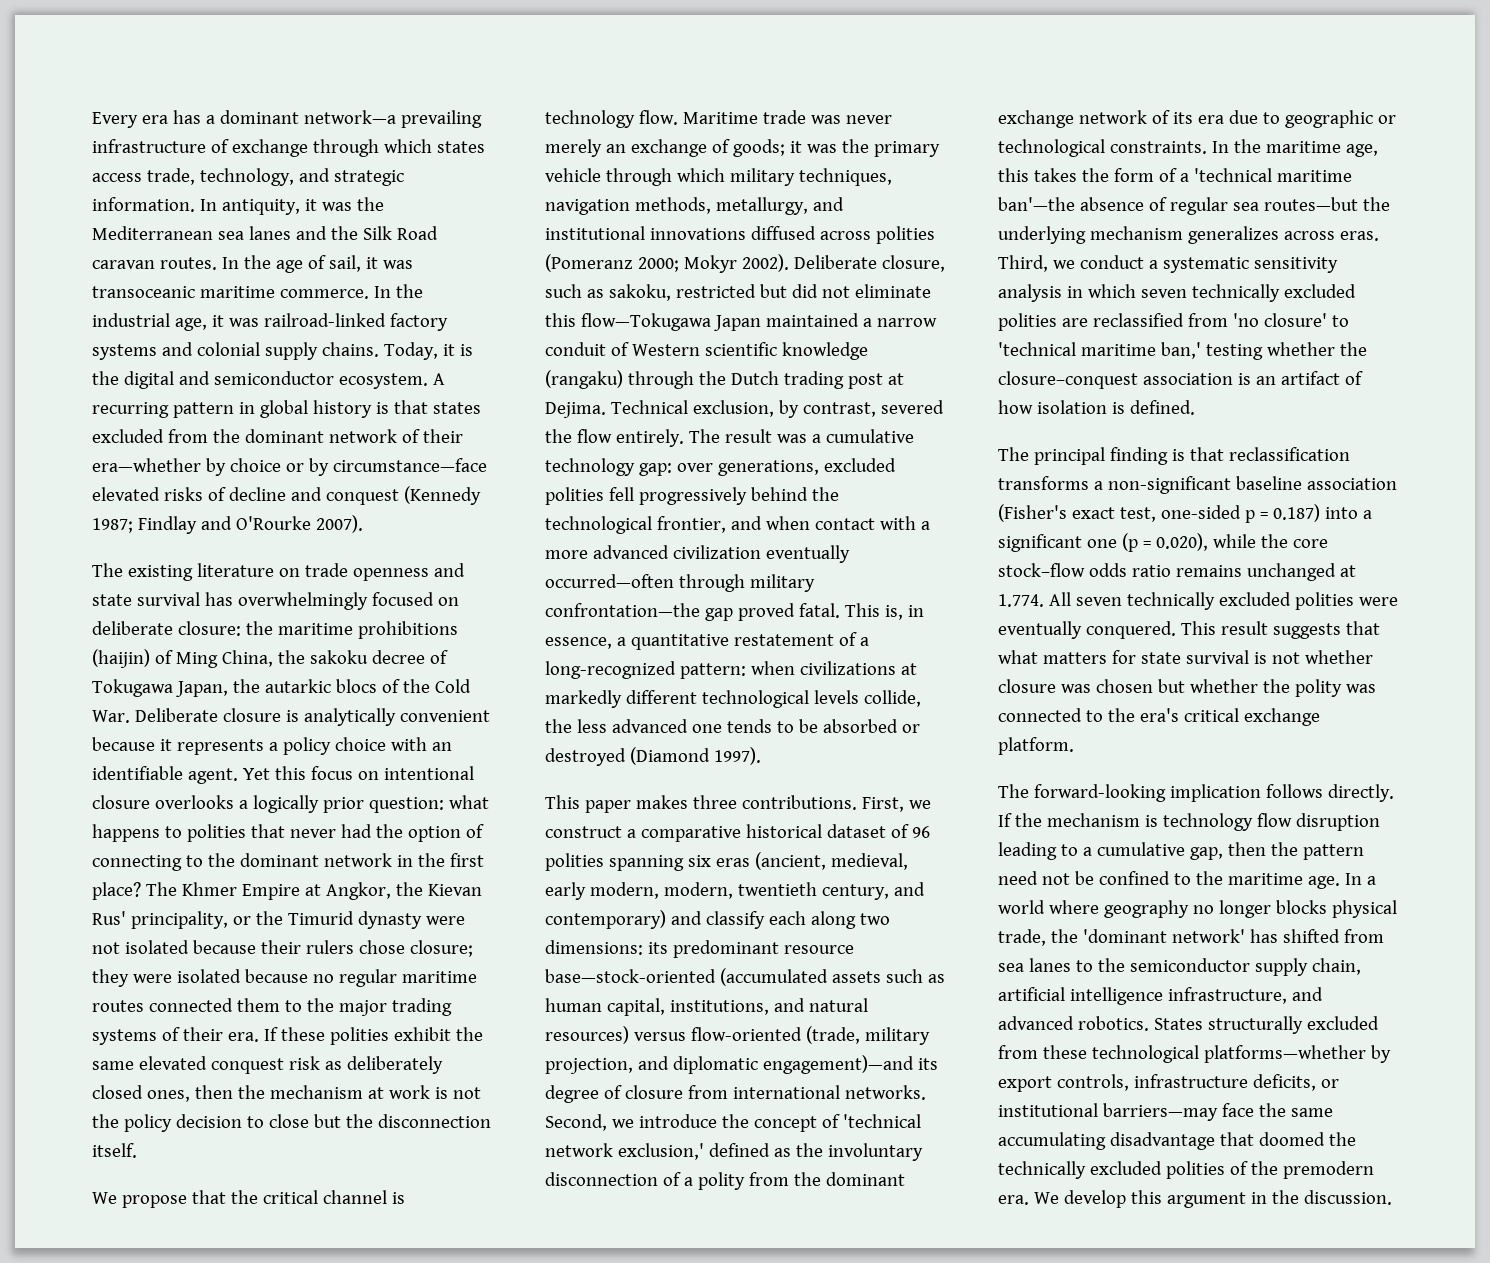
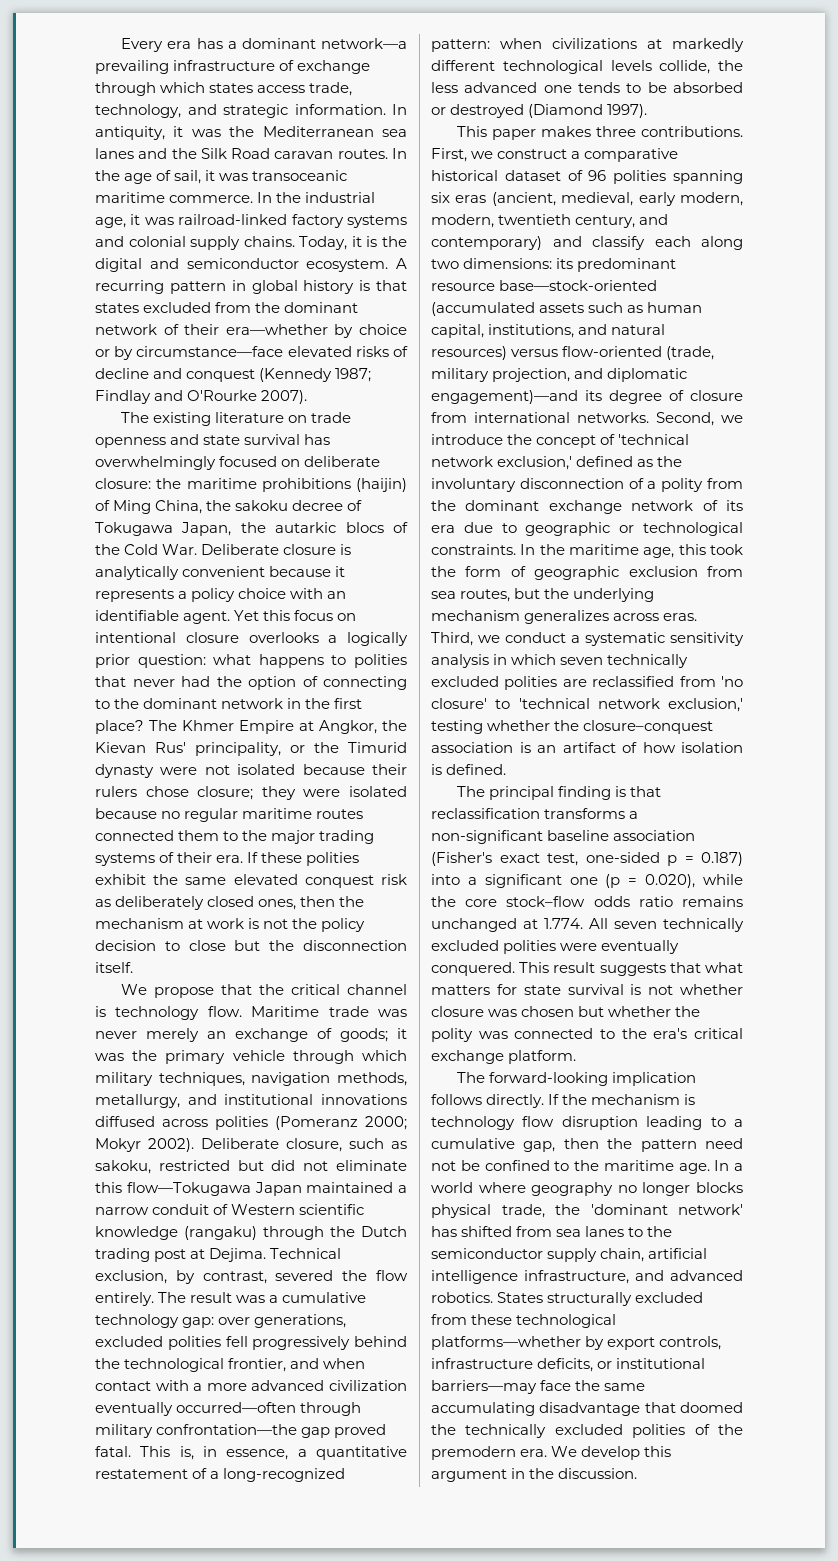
- In the maritime age, this takes the form of a 'technical maritime ban'—the absence of regular sea routes—but the underlying mechanism generalizes across eras.
+ In the maritime age, this took the form of geographic exclusion from sea routes, but the underlying mechanism generalizes across eras.
- Third, we conduct a systematic sensitivity analysis in which seven technically excluded polities are reclassified from 'no closure' to 'technical maritime ban,' testing whether the closure–conquest association is an artifact of how isolation is defined.
+ Third, we conduct a systematic sensitivity analysis in which seven technically excluded polities are reclassified from 'no closure' to 'technical network exclusion,' testing whether the closure–conquest association is an artifact of how isolation is defined.

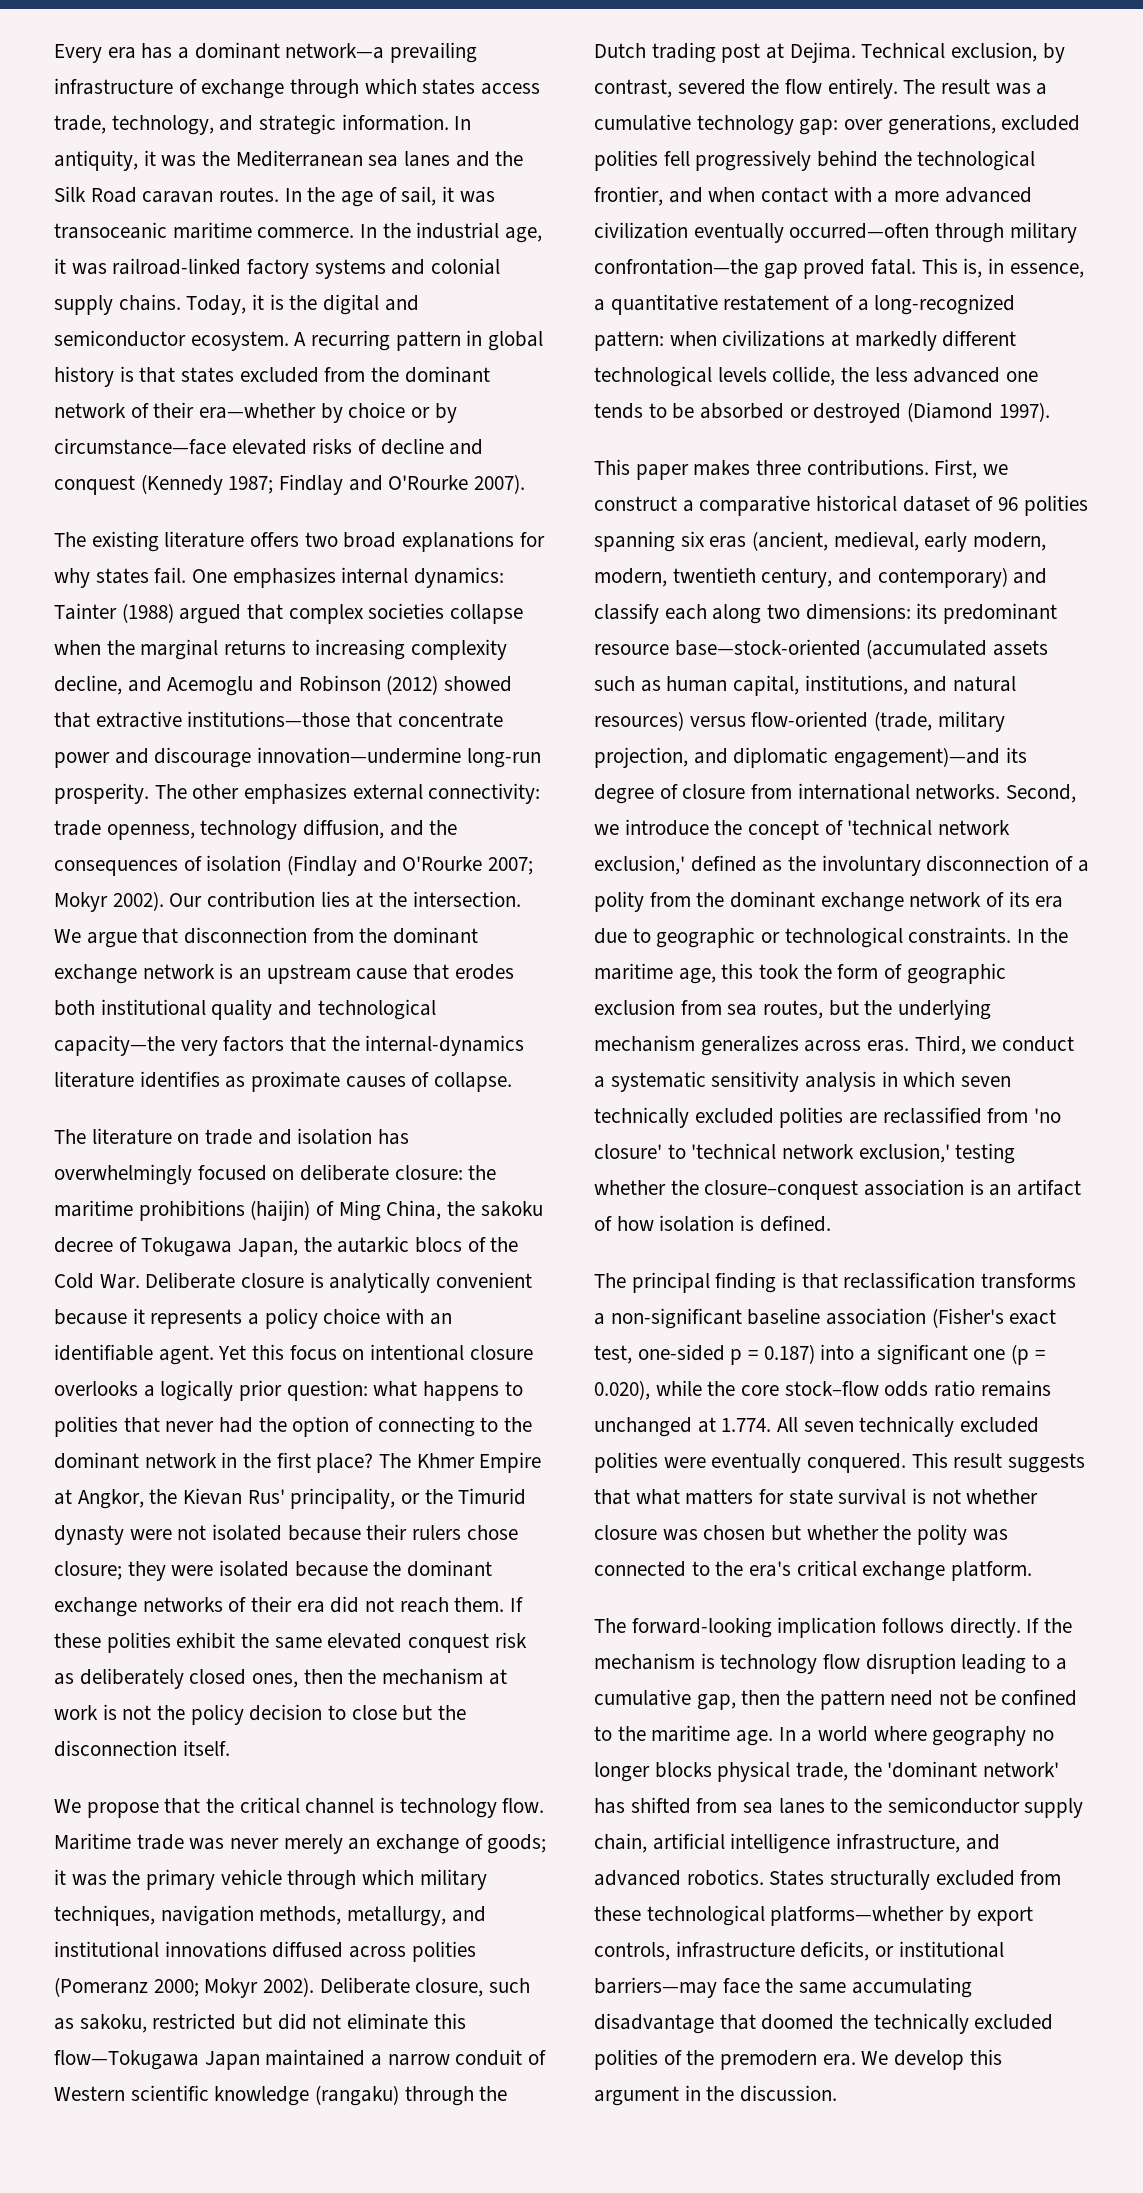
- The existing literature on trade openness and state survival has overwhelmingly focused on deliberate closure: the maritime prohibitions (haijin) of Ming China, the sakoku decree of Tokugawa Japan, the autarkic blocs of the Cold War. Deliberate closure is analytically convenient because it represents a policy choice with an identifiable agent.
+ The existing literature offers two broad explanations for why states fail. One emphasizes internal dynamics: Tainter (1988) argued that complex societies collapse when the marginal returns to increasing complexity decline, and Acemoglu and Robinson (2012) showed that extractive institutions—those that concentrate power and discourage innovation—undermine long-run prosperity. The other emphasizes external connectivity: trade openness, technology diffusion, and the consequences of isolation (Findlay and O'Rourke 2007; Mokyr 2002). Our contribution lies at the intersection. We argue that disconnection from the dominant exchange network is an upstream cause that erodes both institutional quality and technological capacity—the very factors that the internal-dynamics literature identifies as proximate causes of collapse.
+ The literature on trade and isolation has overwhelmingly focused on deliberate closure: the maritime prohibitions (haijin) of Ming China, the sakoku decree of Tokugawa Japan, the autarkic blocs of the Cold War. Deliberate closure is analytically convenient because it represents a policy choice with an identifiable agent.
- The Khmer Empire at Angkor, the Kievan Rus' principality, or the Timurid dynasty were not isolated because their rulers chose closure; they were isolated because no regular maritime routes connected them to the major trading systems of their era.
+ The Khmer Empire at Angkor, the Kievan Rus' principality, or the Timurid dynasty were not isolated because their rulers chose closure; they were isolated because the dominant exchange networks of their era did not reach them.

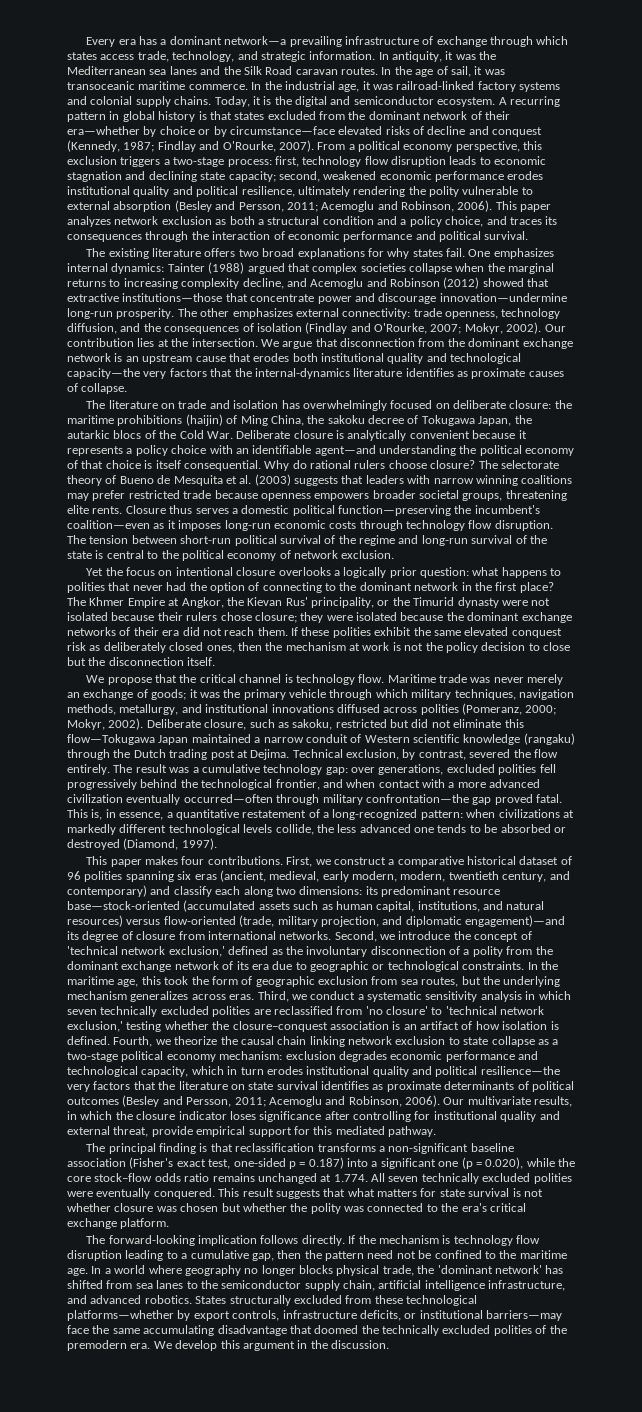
- A recurring pattern in global history is that states excluded from the dominant network of their era—whether by choice or by circumstance—face elevated risks of decline and conquest (Kennedy 1987; Findlay and O'Rourke 2007).
+ A recurring pattern in global history is that states excluded from the dominant network of their era—whether by choice or by circumstance—face elevated risks of decline and conquest (Kennedy, 1987; Findlay and O'Rourke, 2007). From a political economy perspective, this exclusion triggers a two-stage process: first, technology flow disruption leads to economic stagnation and declining state capacity; second, weakened economic performance erodes institutional quality and political resilience, ultimately rendering the polity vulnerable to external absorption (Besley and Persson, 2011; Acemoglu and Robinson, 2006). This paper analyzes network exclusion as both a structural condition and a policy choice, and traces its consequences through the interaction of economic performance and political survival.
- The other emphasizes external connectivity: trade openness, technology diffusion, and the consequences of isolation (Findlay and O'Rourke 2007; Mokyr 2002).
+ The other emphasizes external connectivity: trade openness, technology diffusion, and the consequences of isolation (Findlay and O'Rourke, 2007; Mokyr, 2002).
- the maritime prohibitions (haijin) of Ming China, the sakoku decree of Tokugawa Japan, the autarkic blocs of the Cold War. Deliberate closure is analytically convenient because it represents a policy choice with an identifiable agent. Yet this focus on intentional closure overlooks a logically prior question:
+ the maritime prohibitions (haijin) of Ming China, the sakoku decree of Tokugawa Japan, the autarkic blocs of the Cold War. Deliberate closure is analytically convenient because it represents a policy choice with an identifiable agent—and understanding the political economy of that choice is itself consequential. Why do rational rulers choose closure? The selectorate theory of Bueno de Mesquita et al. (2003) suggests that leaders with narrow winning coalitions may prefer restricted trade because openness empowers broader societal groups, threatening elite rents. Closure thus serves a domestic political function—preserving the incumbent's coalition—even as it imposes long-run economic costs through technology flow disruption. The tension between short-run political survival of the regime and long-run survival of the state is central to the political economy of network exclusion.
+ Yet the focus on intentional closure overlooks a logically prior question:
- Maritime trade was never merely an exchange of goods; it was the primary vehicle through which military techniques, navigation methods, metallurgy, and institutional innovations diffused across polities (Pomeranz 2000; Mokyr 2002).
+ Maritime trade was never merely an exchange of goods; it was the primary vehicle through which military techniques, navigation methods, metallurgy, and institutional innovations diffused across polities (Pomeranz, 2000; Mokyr, 2002).
- This is, in essence, a quantitative restatement of a long-recognized pattern: when civilizations at markedly different technological levels collide, the less advanced one tends to be absorbed or destroyed (Diamond 1997).
+ This is, in essence, a quantitative restatement of a long-recognized pattern: when civilizations at markedly different technological levels collide, the less advanced one tends to be absorbed or destroyed (Diamond, 1997).
- This paper makes three contributions.
+ This paper makes four contributions.
+ Fourth, we theorize the causal chain linking network exclusion to state collapse as a two-stage political economy mechanism: exclusion degrades economic performance and technological capacity, which in turn erodes institutional quality and political resilience—the very factors that the literature on state survival identifies as proximate determinants of political outcomes (Besley and Persson, 2011; Acemoglu and Robinson, 2006). Our multivariate results, in which the closure indicator loses significance after controlling for institutional quality and external threat, provide empirical support for this mediated pathway.

